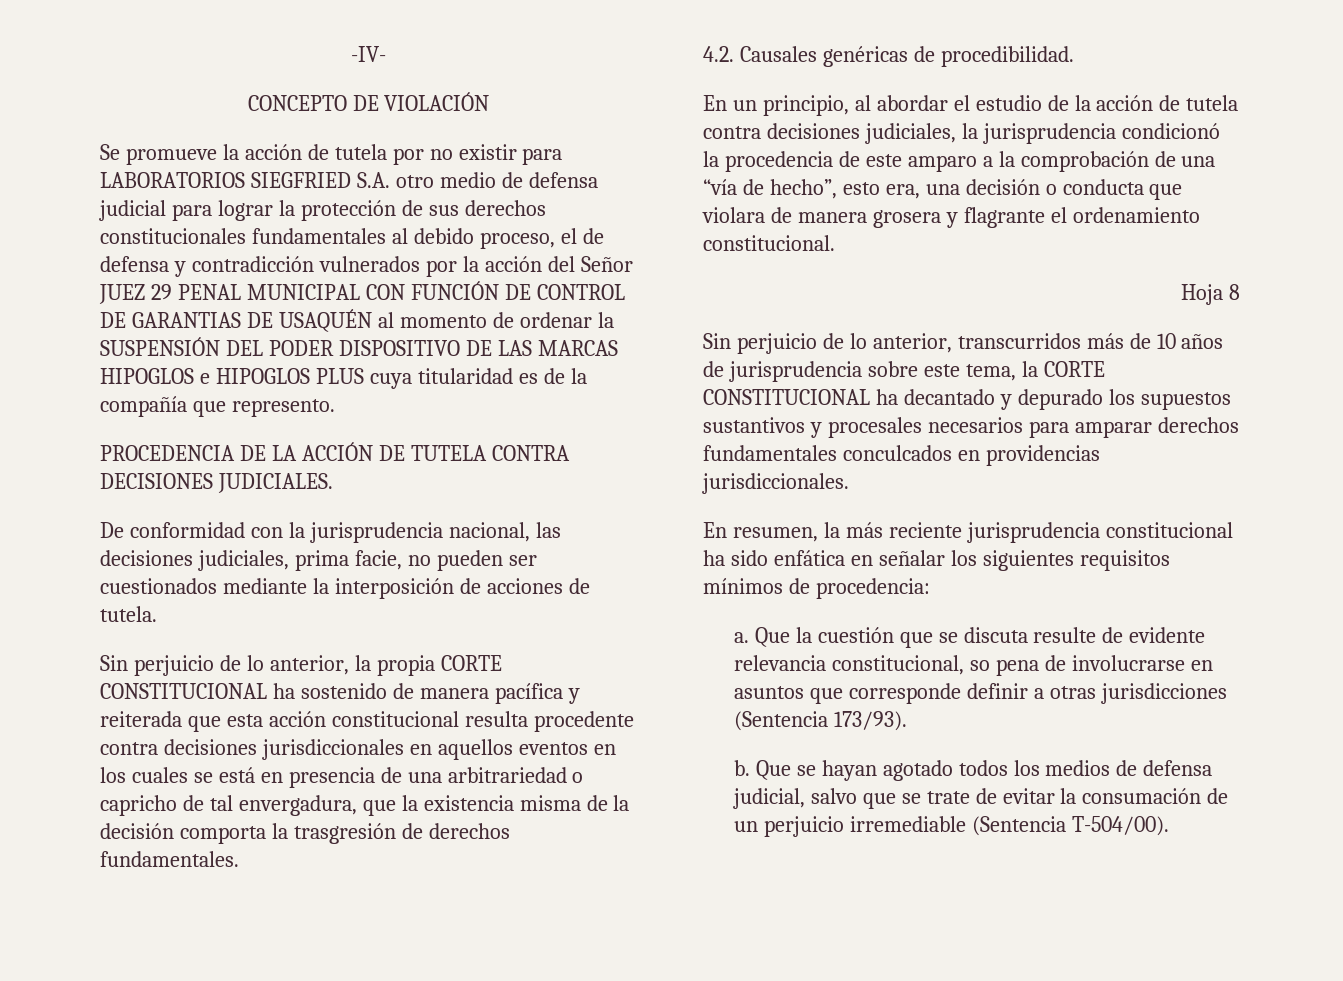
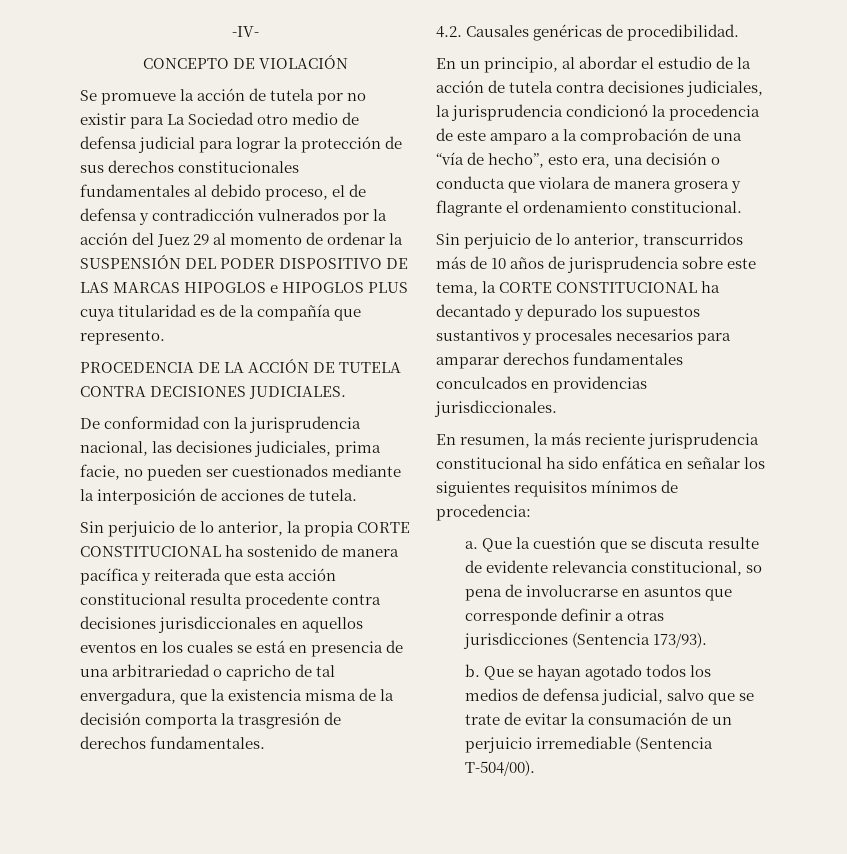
- Se promueve la acción de tutela por no existir para LABORATORIOS SIEGFRIED S.A. otro medio de defensa judicial para lograr la protección de sus derechos constitucionales fundamentales al debido proceso, el de defensa y contradicción vulnerados por la acción del Señor JUEZ 29 PENAL MUNICIPAL CON FUNCIÓN DE CONTROL DE GARANTIAS DE USAQUÉN al momento de ordenar la SUSPENSIÓN DEL PODER DISPOSITIVO DE LAS MARCAS HIPOGLOS e HIPOGLOS PLUS cuya titularidad es de la compañía que represento.
+ Se promueve la acción de tutela por no existir para La Sociedad otro medio de defensa judicial para lograr la protección de sus derechos constitucionales fundamentales al debido proceso, el de defensa y contradicción vulnerados por la acción del Juez 29 al momento de ordenar la SUSPENSIÓN DEL PODER DISPOSITIVO DE LAS MARCAS HIPOGLOS e HIPOGLOS PLUS cuya titularidad es de la compañía que represento.
- Hoja 8

